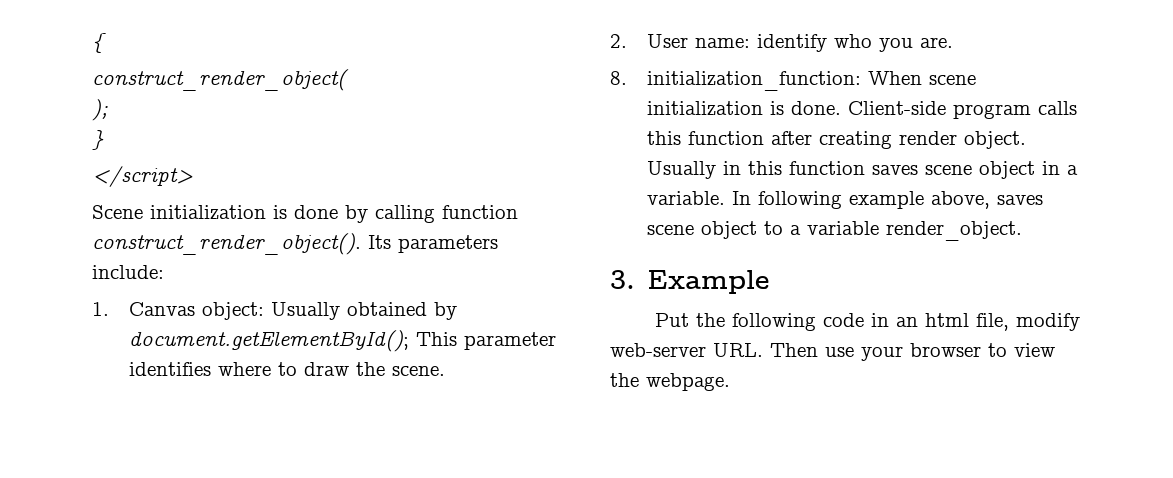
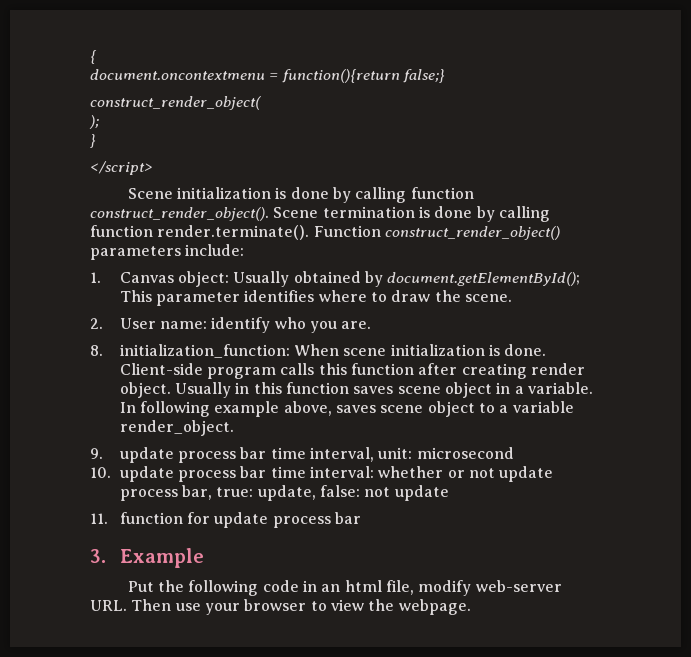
+ document.oncontextmenu = function(){return false;}
- Its parameters include:
+ Scene termination is done by calling function render.terminate(). Function construct_render_object() parameters include:
+ 9. update process bar time interval, unit: microsecond
+ 10. update process bar time interval: whether or not update process bar, true: update, false: not update
+ 11. function for update process bar

